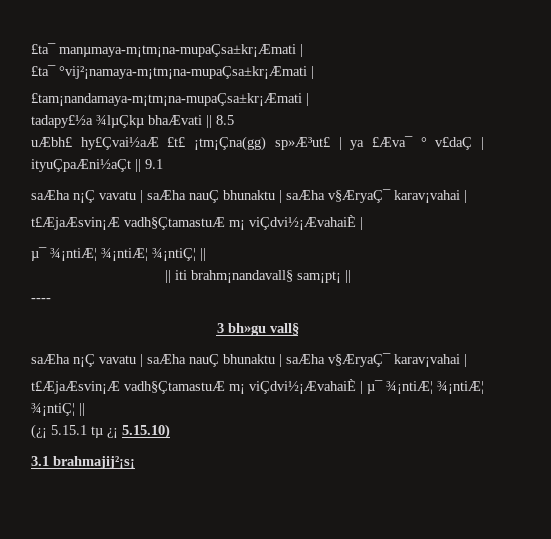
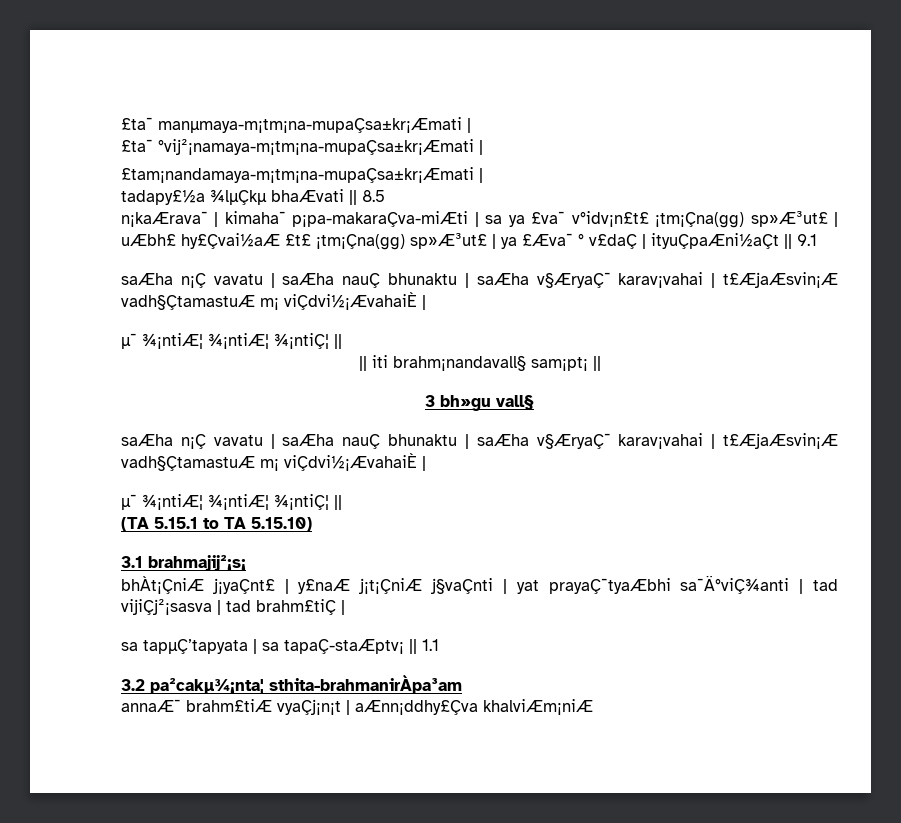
- uÆbh£ hy£Çvai½aÆ £t£ ¡tm¡Çna(gg) sp»Æ³ut£ | ya £Æva¯ ° v£daÇ | ityuÇpaÆni½aÇt || 9.1
- saÆha n¡Ç vavatu | saÆha nauÇ bhunaktu | saÆha v§ÆryaÇ¯ karav¡vahai |
- t£ÆjaÆsvin¡Æ vadh§ÇtamastuÆ m¡ viÇdvi½¡ÆvahaiÈ |
+ n¡kaÆrava¯ | kimaha¯ p¡pa-makaraÇva-miÆti | sa ya £va¯ v°idv¡n£t£ ¡tm¡Çna(gg) sp»Æ³ut£ | uÆbh£ hy£Çvai½aÆ £t£ ¡tm¡Çna(gg) sp»Æ³ut£ | ya £Æva¯ ° v£daÇ | ityuÇpaÆni½aÇt || 9.1
+ saÆha n¡Ç vavatu | saÆha nauÇ bhunaktu | saÆha v§ÆryaÇ¯ karav¡vahai | t£ÆjaÆsvin¡Æ vadh§ÇtamastuÆ m¡ viÇdvi½¡ÆvahaiÈ |
- ----
  3 bh»gu vall§
- saÆha n¡Ç vavatu | saÆha nauÇ bhunaktu | saÆha v§ÆryaÇ¯ karav¡vahai |
- t£ÆjaÆsvin¡Æ vadh§ÇtamastuÆ m¡ viÇdvi½¡ÆvahaiÈ | µ¯ ¾¡ntiÆ¦ ¾¡ntiÆ¦ ¾¡ntiÇ¦ ||
- (¿¡ 5.15.1 tµ ¿¡ 5.15.10)
+ saÆha n¡Ç vavatu | saÆha nauÇ bhunaktu | saÆha v§ÆryaÇ¯ karav¡vahai | t£ÆjaÆsvin¡Æ vadh§ÇtamastuÆ m¡ viÇdvi½¡ÆvahaiÈ |
+ µ¯ ¾¡ntiÆ¦ ¾¡ntiÆ¦ ¾¡ntiÇ¦ ||
+ (TA 5.15.1 to TA 5.15.10)
+ bhÀt¡ÇniÆ j¡yaÇnt£ | y£naÆ j¡t¡ÇniÆ j§vaÇnti | yat prayaÇ¯tyaÆbhi sa¯Ä°viÇ¾anti | tad vijiÇj²¡sasva | tad brahm£tiÇ |
+ sa tapµÇ’tapyata | sa tapaÇ-staÆptv¡ || 1.1
+ 3.2 pa²cakµ¾¡nta¦ sthita-brahmanirÀpa³am
+ annaÆ¯ brahm£tiÆ vyaÇj¡n¡t | aÆnn¡ddhy£Çva khalviÆm¡niÆ

